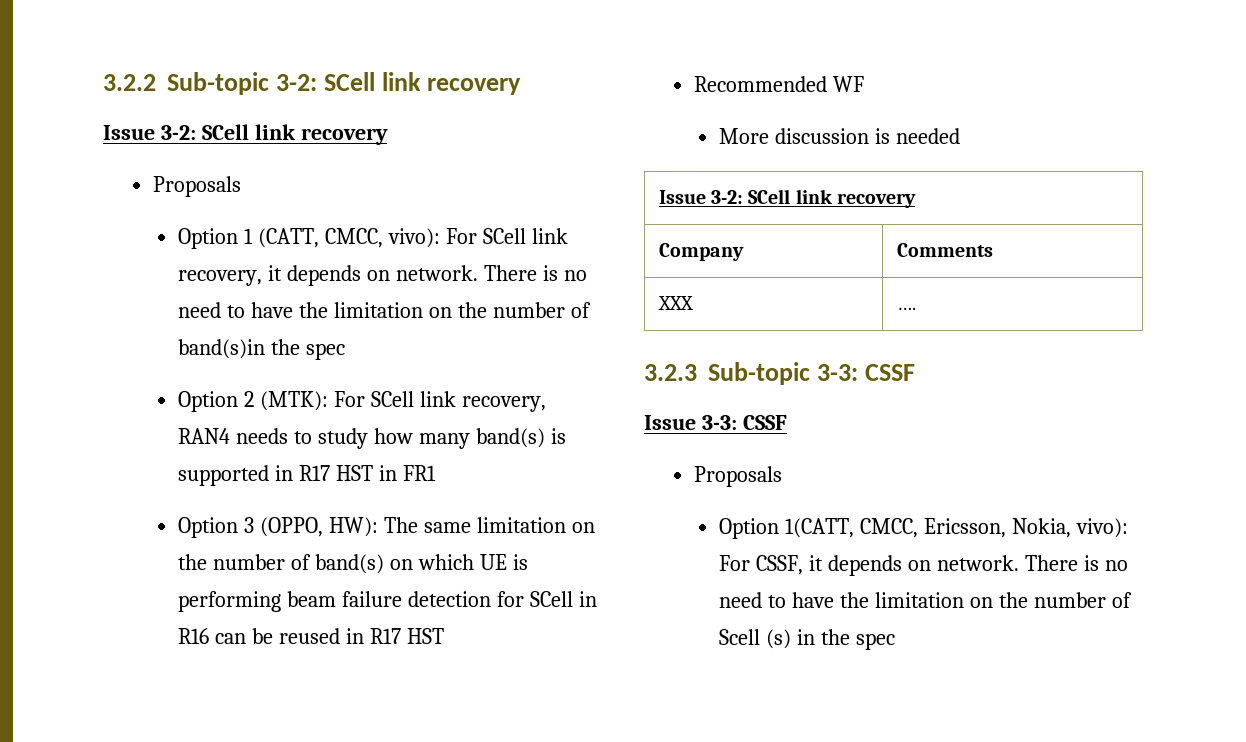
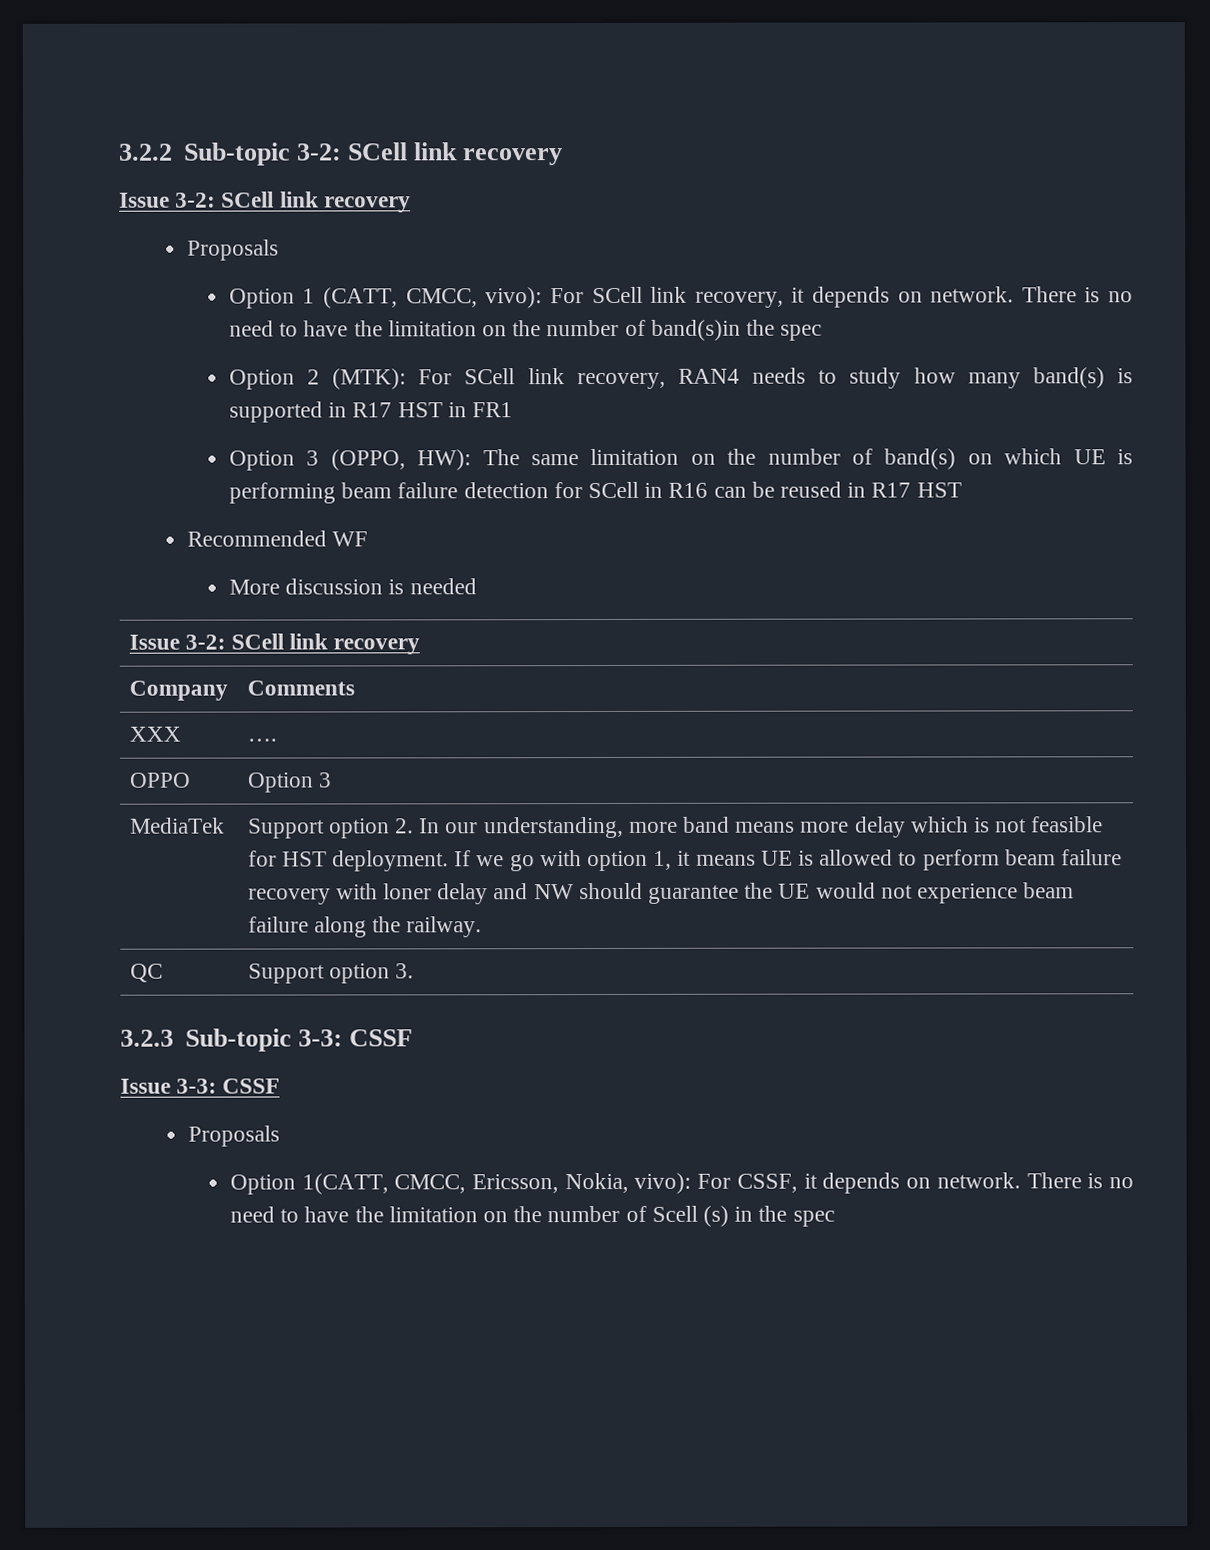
+ OPPO | Option 3
+ MediaTek | Support option 2. In our understanding, more band means more delay which is not feasible for HST deployment. If we go with option 1, it means UE is allowed to perform beam failure recovery with loner delay and NW should guarantee the UE would not experience beam failure along the railway.
+ QC | Support option 3.

